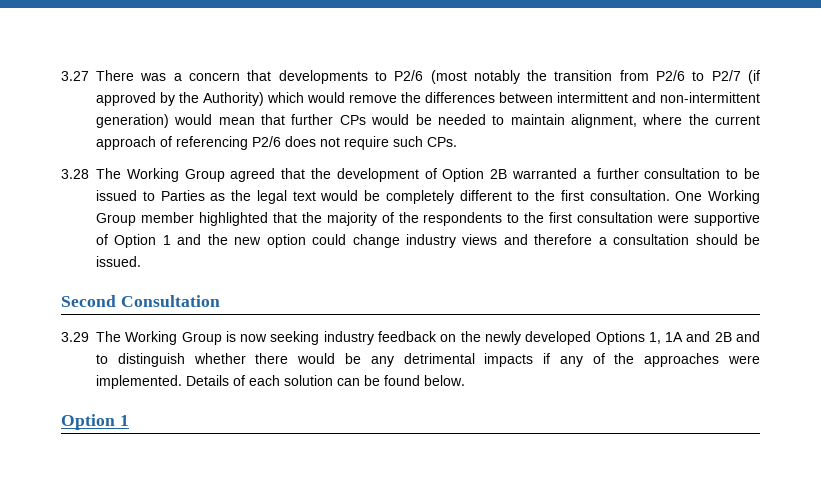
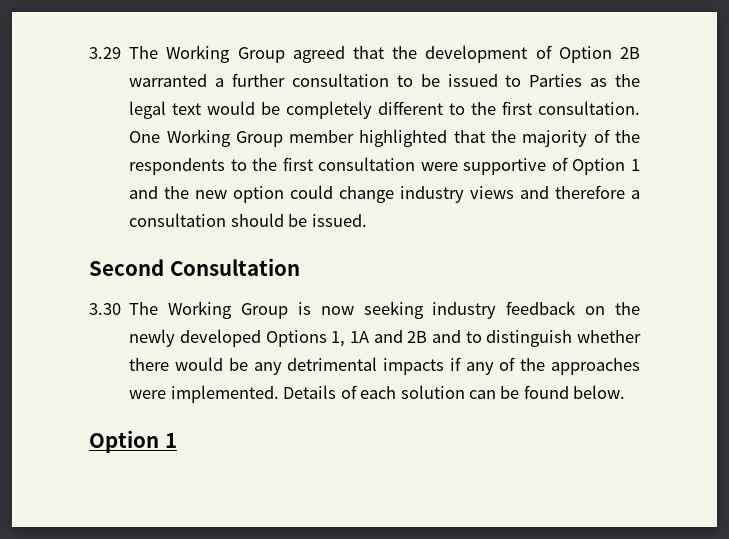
- 3.27 There was a concern that developments to P2/6 (most notably the transition from P2/6 to P2/7 (if approved by the Authority) which would remove the differences between intermittent and non-intermittent generation) would mean that further CPs would be needed to maintain alignment, where the current approach of referencing P2/6 does not require such CPs.
- 3.28 The Working Group agreed that the development of Option 2B warranted a further consultation to be issued to Parties as the legal text would be completely different to the first consultation.
+ 3.29 The Working Group agreed that the development of Option 2B warranted a further consultation to be issued to Parties as the legal text would be completely different to the first consultation.
- 3.29 The Working Group is now seeking industry feedback on the newly developed Options 1, 1A and 2B and to distinguish whether there would be any detrimental impacts if any of the approaches were implemented.
+ 3.30 The Working Group is now seeking industry feedback on the newly developed Options 1, 1A and 2B and to distinguish whether there would be any detrimental impacts if any of the approaches were implemented.

